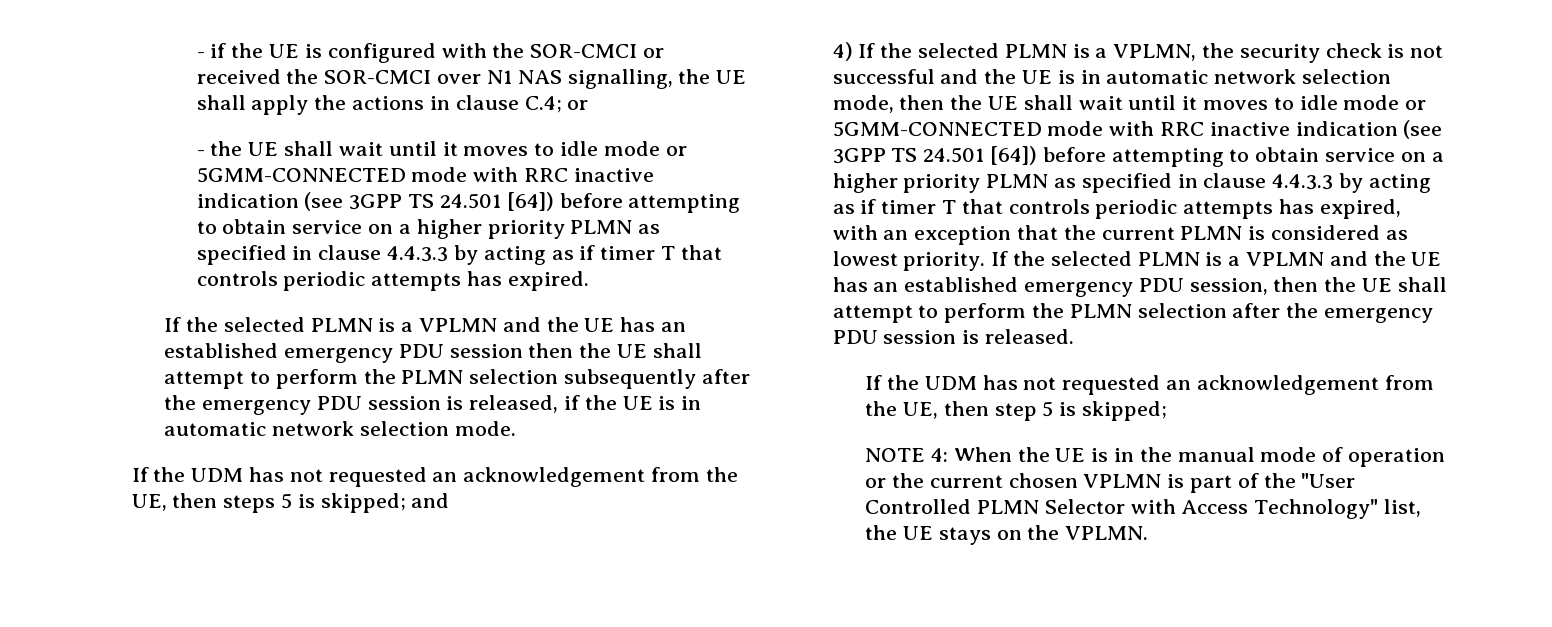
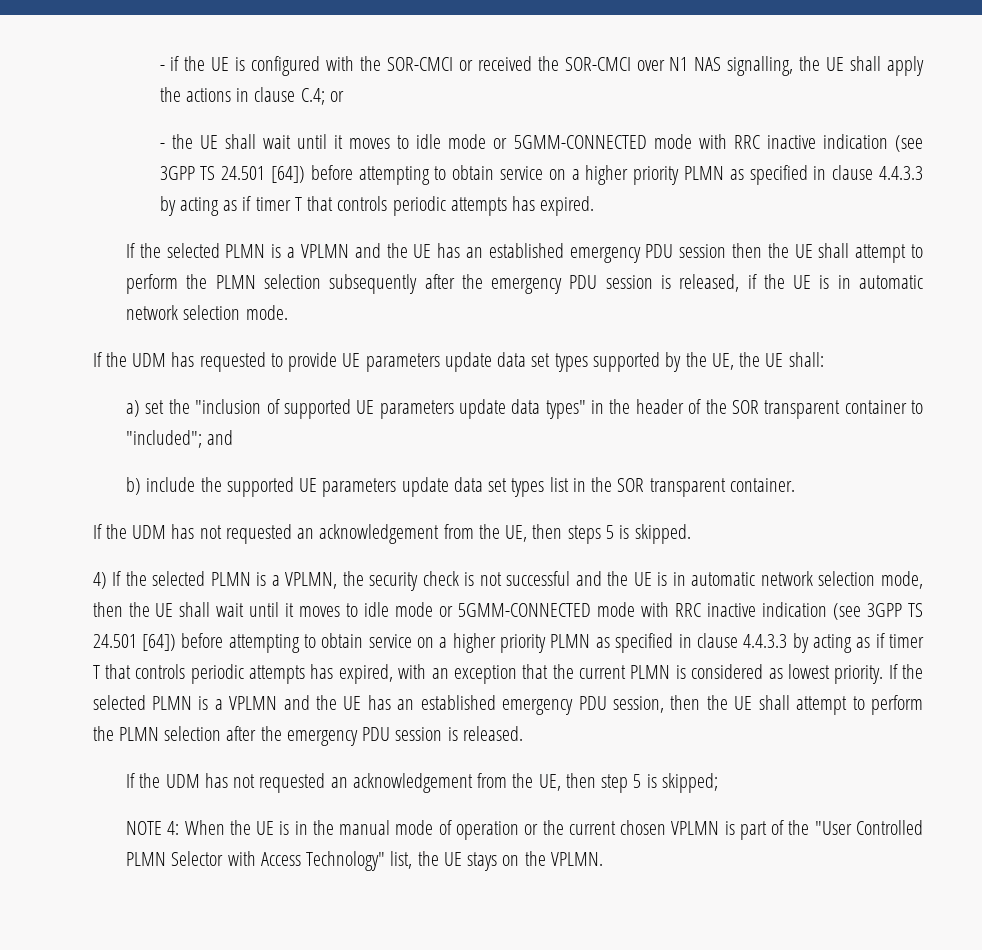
+ If the UDM has requested to provide UE parameters update data set types supported by the UE, the UE shall:
+ a) set the "inclusion of supported UE parameters update data types" in the header of the SOR transparent container to "included"; and
+ b) include the supported UE parameters update data set types list in the SOR transparent container.
- If the UDM has not requested an acknowledgement from the UE, then steps 5 is skipped; and
+ If the UDM has not requested an acknowledgement from the UE, then steps 5 is skipped.

